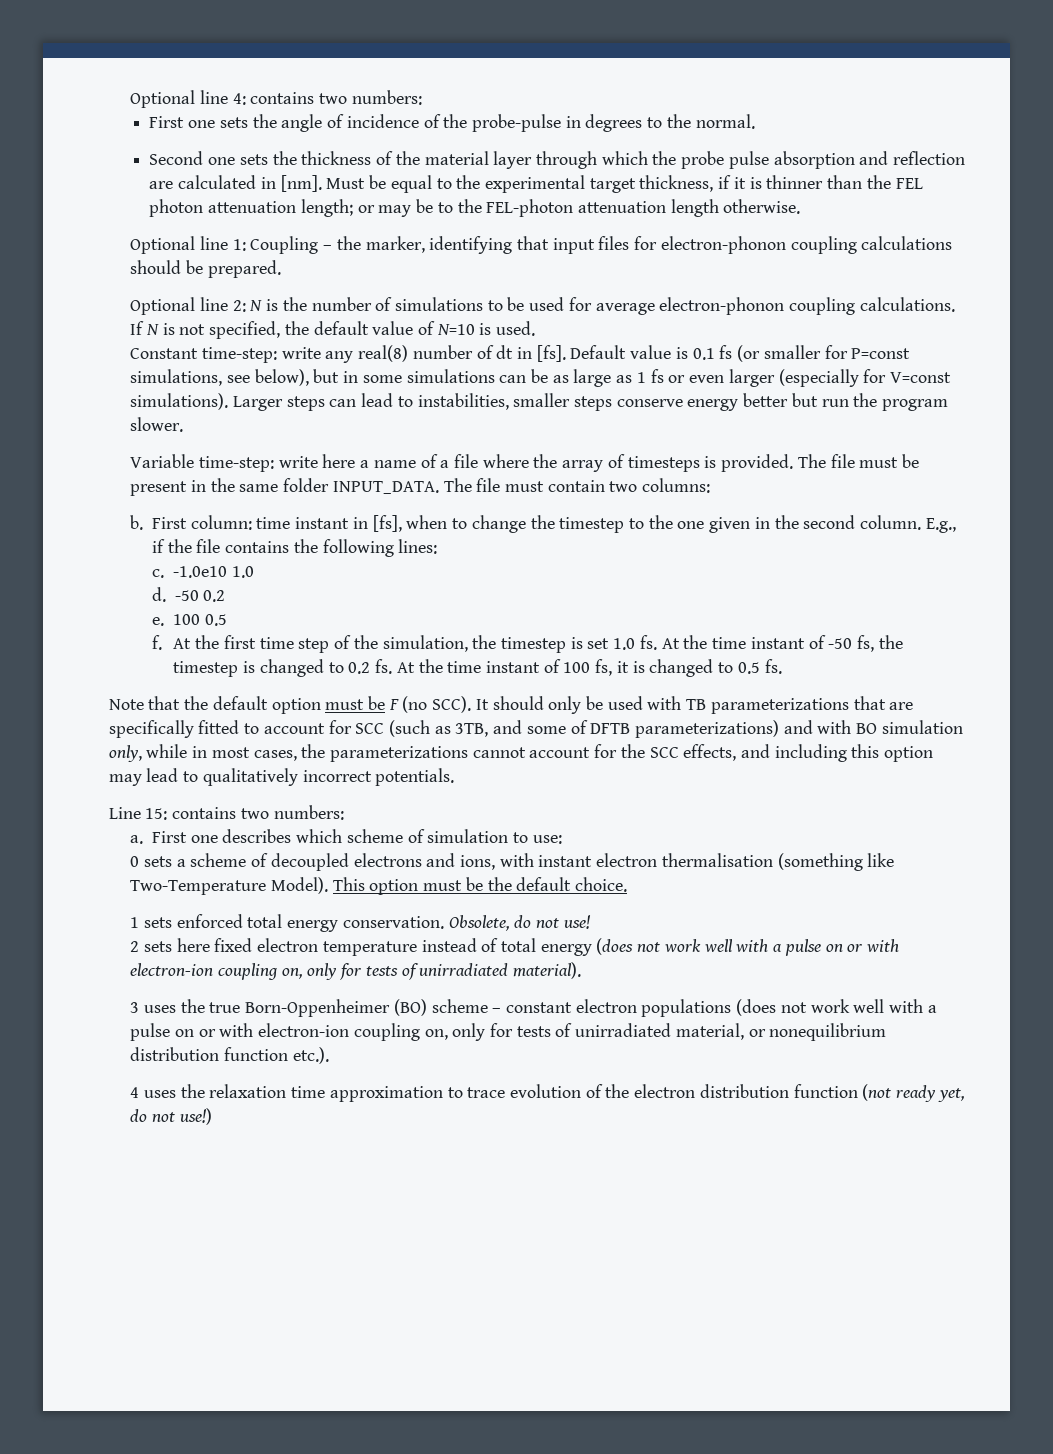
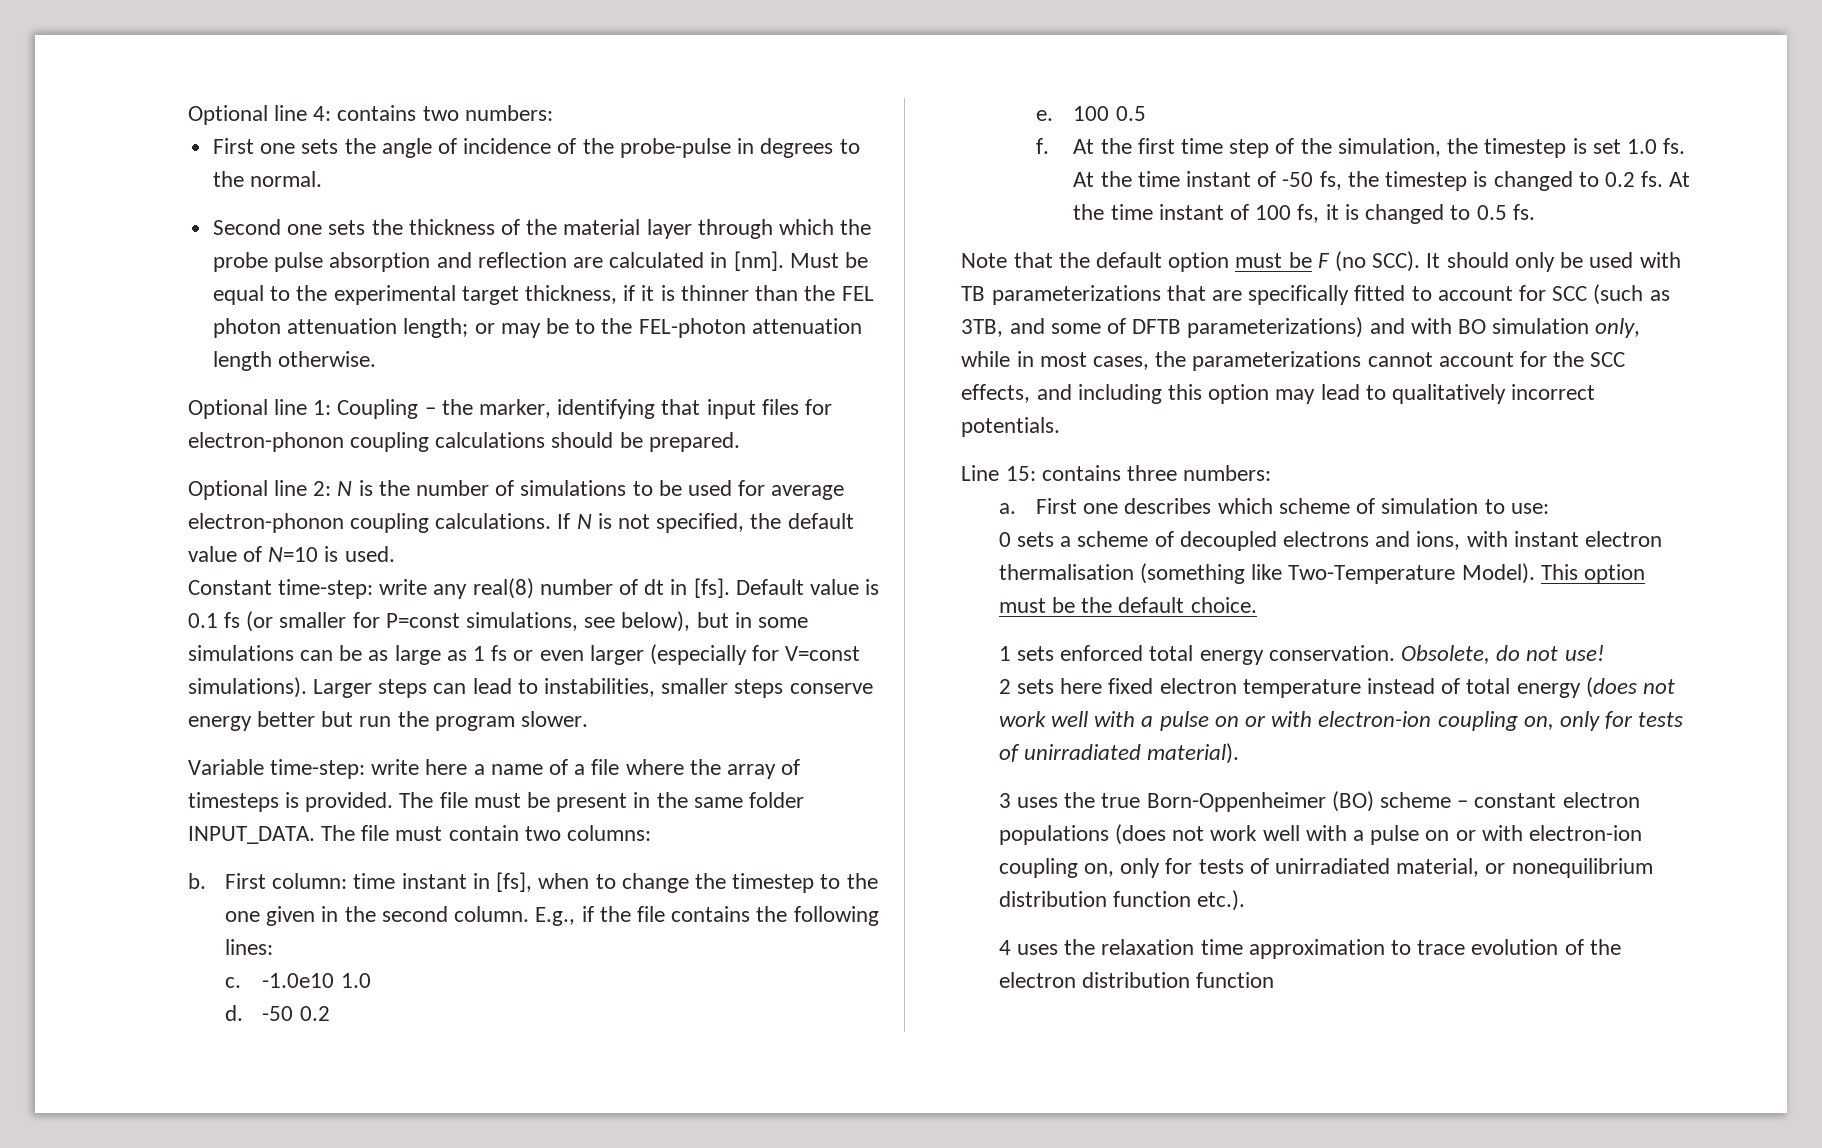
- Line 15: contains two numbers:
+ Line 15: contains three numbers:
- 4 uses the relaxation time approximation to trace evolution of the electron distribution function (not ready yet, do not use!)
+ 4 uses the relaxation time approximation to trace evolution of the electron distribution function

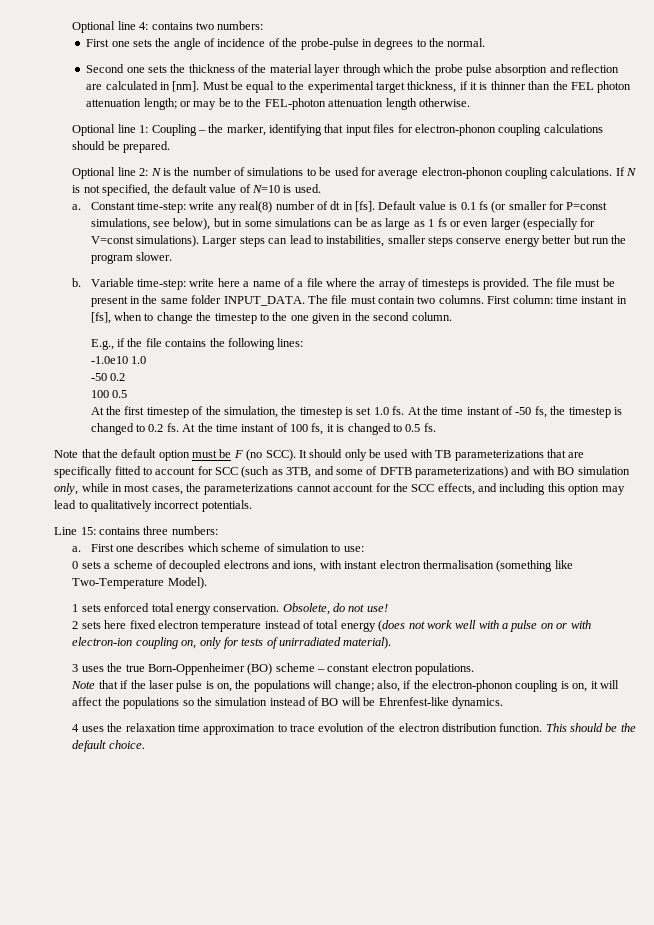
  If N is not specified, the default value of N=10 is used.
- Constant time-step: write any real(8) number of dt in [fs].
+ a. Constant time-step: write any real(8) number of dt in [fs].
+ b.
- The file must contain two columns:
- b.
+ The file must contain two columns.
- First column: time instant in [fs], when to change the timestep to the one given in the second column. E.g., if the file contains the following lines:
+ First column: time instant in [fs], when to change the timestep to the one given in the second column.
+ E.g., if the file contains the following lines:
- c.
- d.
- e.
- f. At the first time step of the simulation, the timestep is set 1.0 fs.
+ At the first timestep of the simulation, the timestep is set 1.0 fs.
- This option must be the default choice.
- 3 uses the true Born-Oppenheimer (BO) scheme – constant electron populations (does not work well with a pulse on or with electron-ion coupling on, only for tests of unirradiated material, or nonequilibrium distribution function etc.).
+ 3 uses the true Born-Oppenheimer (BO) scheme – constant electron populations.
+ Note that if the laser pulse is on, the populations will change; also, if the electron-phonon coupling is on, it will affect the populations so the simulation instead of BO will be Ehrenfest-like dynamics.
- 4 uses the relaxation time approximation to trace evolution of the electron distribution function
+ 4 uses the relaxation time approximation to trace evolution of the electron distribution function. This should be the default choice.

